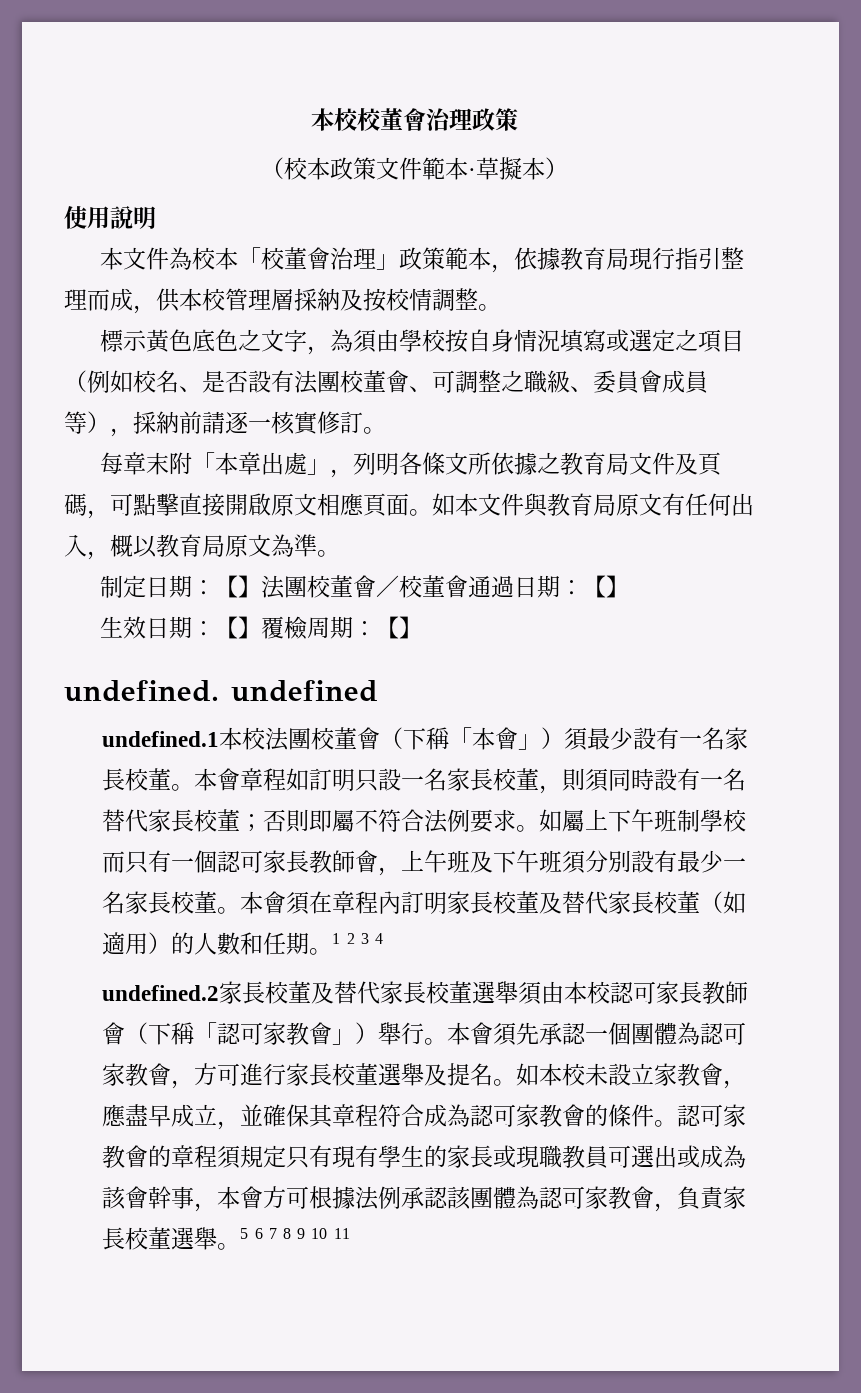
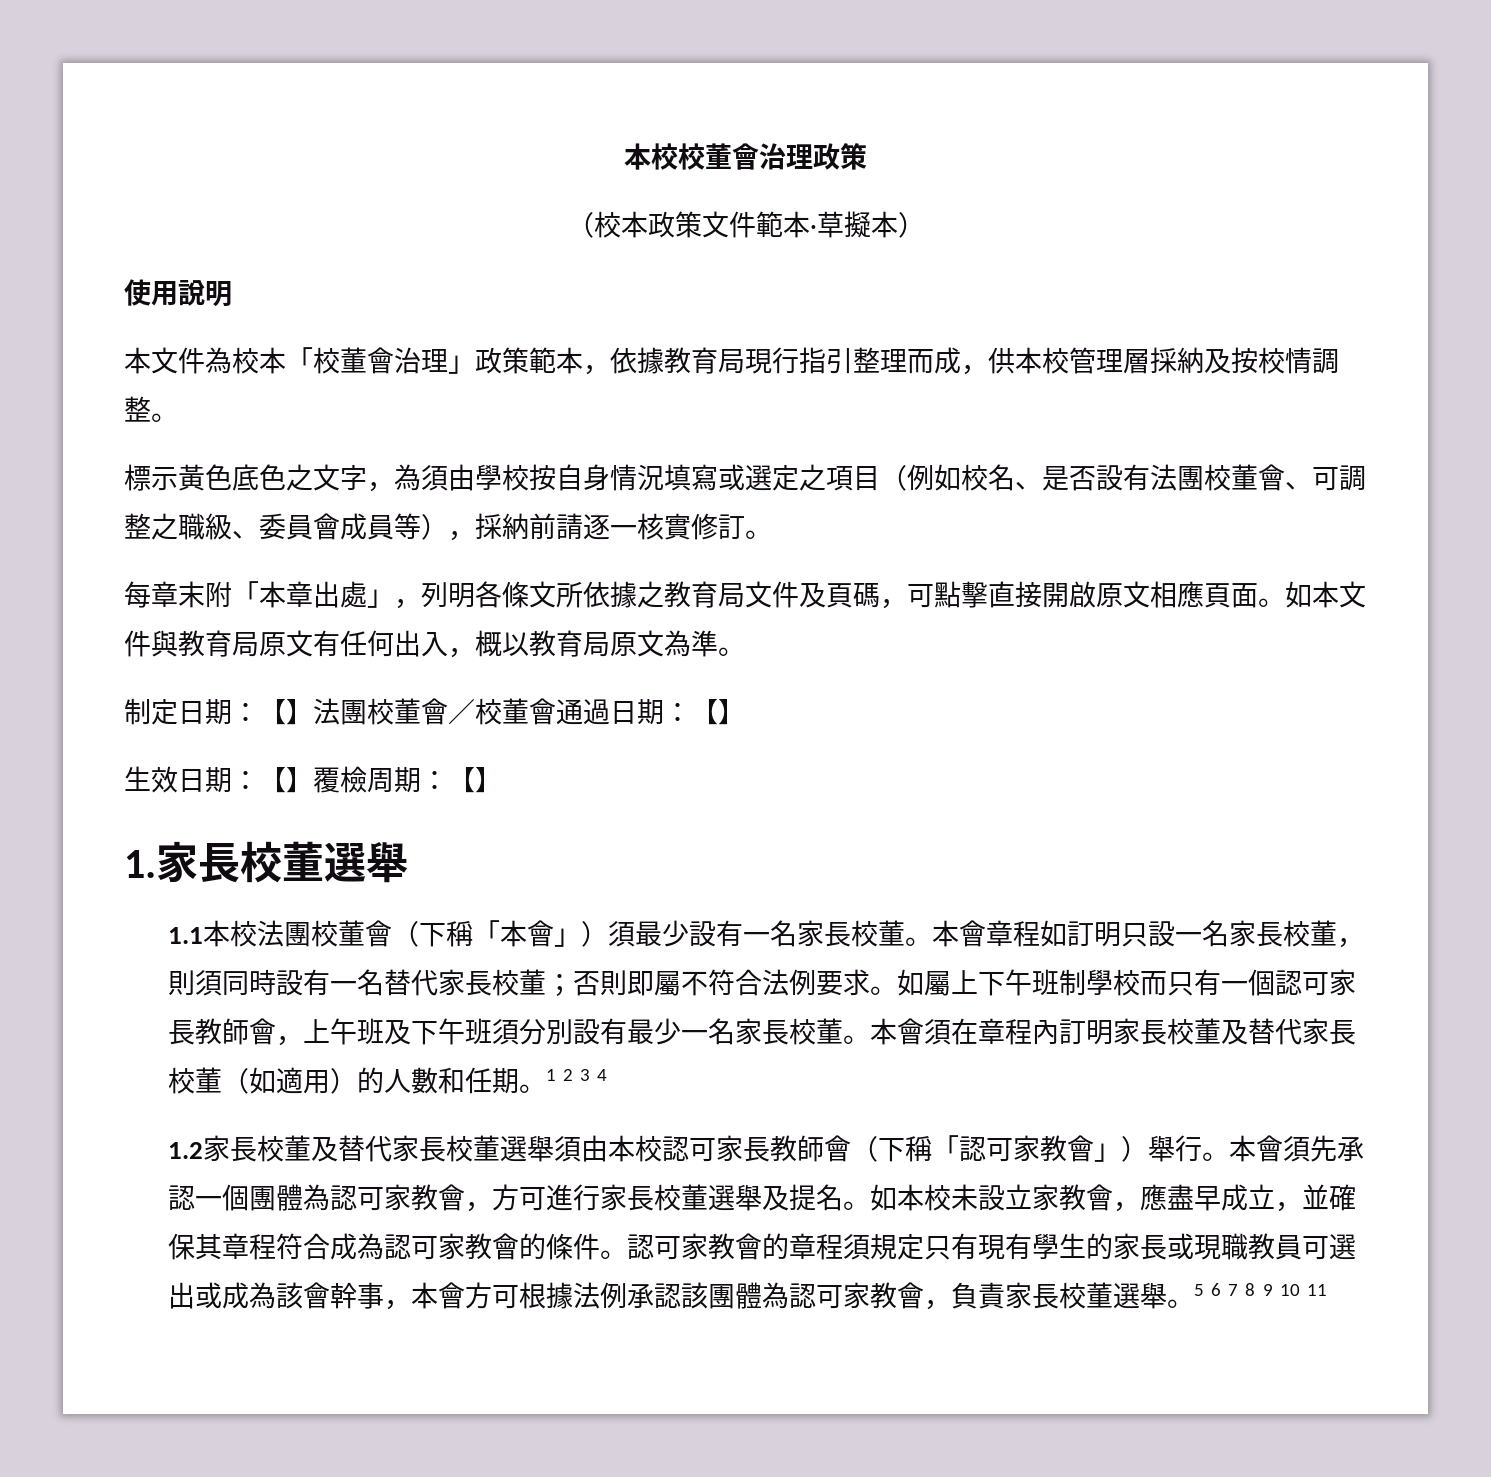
- undefined. undefined
- undefined.1本校法團校董會（下稱「本會」）須最少設有一名家長校董。
+ 1.家長校董選舉
+ 1.1本校法團校董會（下稱「本會」）須最少設有一名家長校董。
- undefined.2家長校董及替代家長校董選舉須由本校認可家長教師會（下稱「認可家教會」）舉行。
+ 1.2家長校董及替代家長校董選舉須由本校認可家長教師會（下稱「認可家教會」）舉行。

